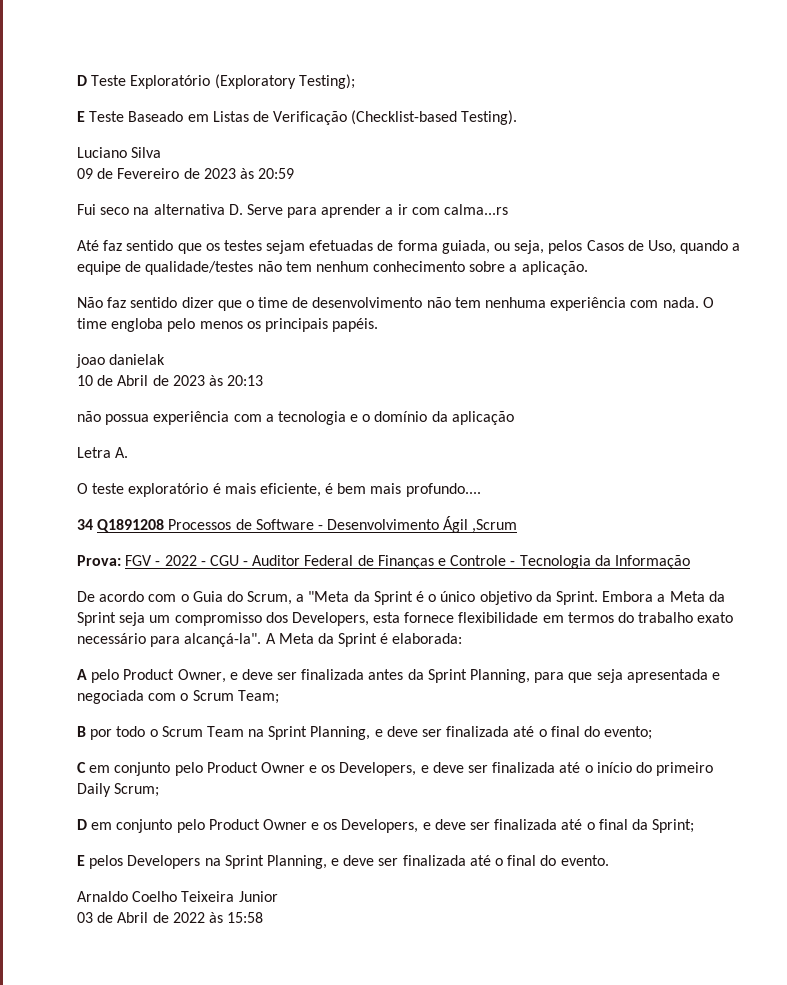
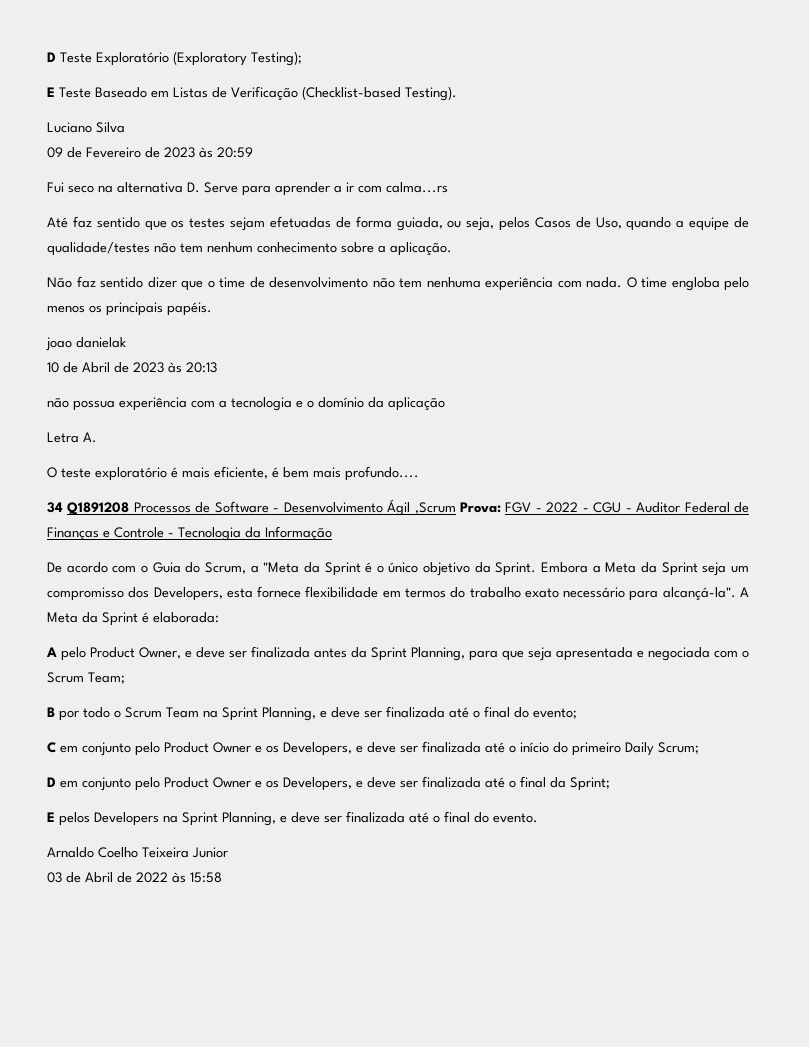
- 34 Q1891208 Processos de Software - Desenvolvimento Ágil ,Scrum
- Prova: FGV - 2022 - CGU - Auditor Federal de Finanças e Controle - Tecnologia da Informação
+ 34 Q1891208 Processos de Software - Desenvolvimento Ágil ,Scrum Prova: FGV - 2022 - CGU - Auditor Federal de Finanças e Controle - Tecnologia da Informação

